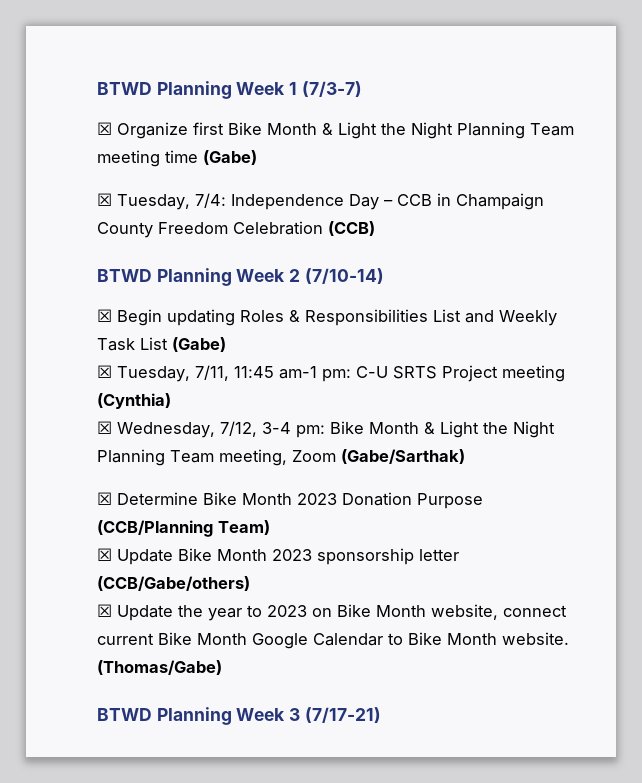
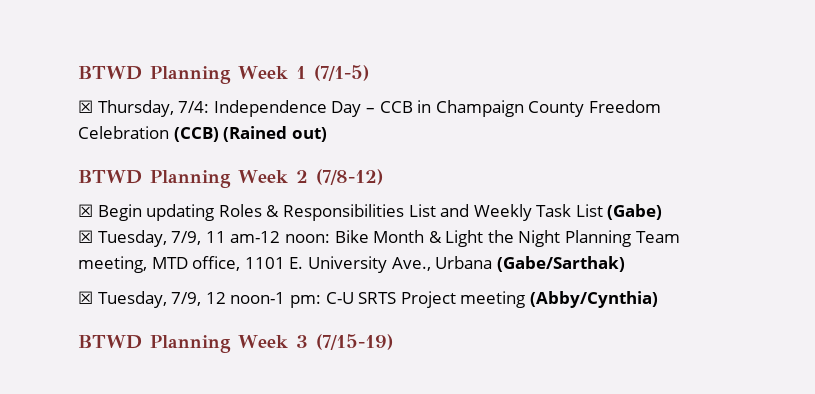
- BTWD Planning Week 1 (7/3-7)
- ☒ Organize first Bike Month & Light the Night Planning Team meeting time (Gabe)
- ☒ Tuesday, 7/4: Independence Day – CCB in Champaign County Freedom Celebration (CCB)
+ BTWD Planning Week 1 (7/1-5)
+ ☒ Thursday, 7/4: Independence Day – CCB in Champaign County Freedom Celebration (CCB) (Rained out)
- BTWD Planning Week 2 (7/10-14)
+ BTWD Planning Week 2 (7/8-12)
- ☒ Tuesday, 7/11, 11:45 am-1 pm: C-U SRTS Project meeting (Cynthia)
- ☒ Wednesday, 7/12, 3-4 pm: Bike Month & Light the Night Planning Team meeting, Zoom (Gabe/Sarthak)
- ☒ Determine Bike Month 2023 Donation Purpose (CCB/Planning Team)
- ☒ Update Bike Month 2023 sponsorship letter (CCB/Gabe/others)
- ☒ Update the year to 2023 on Bike Month website, connect current Bike Month Google Calendar to Bike Month website. (Thomas/Gabe)
+ ☒ Tuesday, 7/9, 11 am-12 noon: Bike Month & Light the Night Planning Team meeting, MTD office, 1101 E. University Ave., Urbana (Gabe/Sarthak)
+ ☒ Tuesday, 7/9, 12 noon-1 pm: C-U SRTS Project meeting (Abby/Cynthia)
- BTWD Planning Week 3 (7/17-21)
+ BTWD Planning Week 3 (7/15-19)

